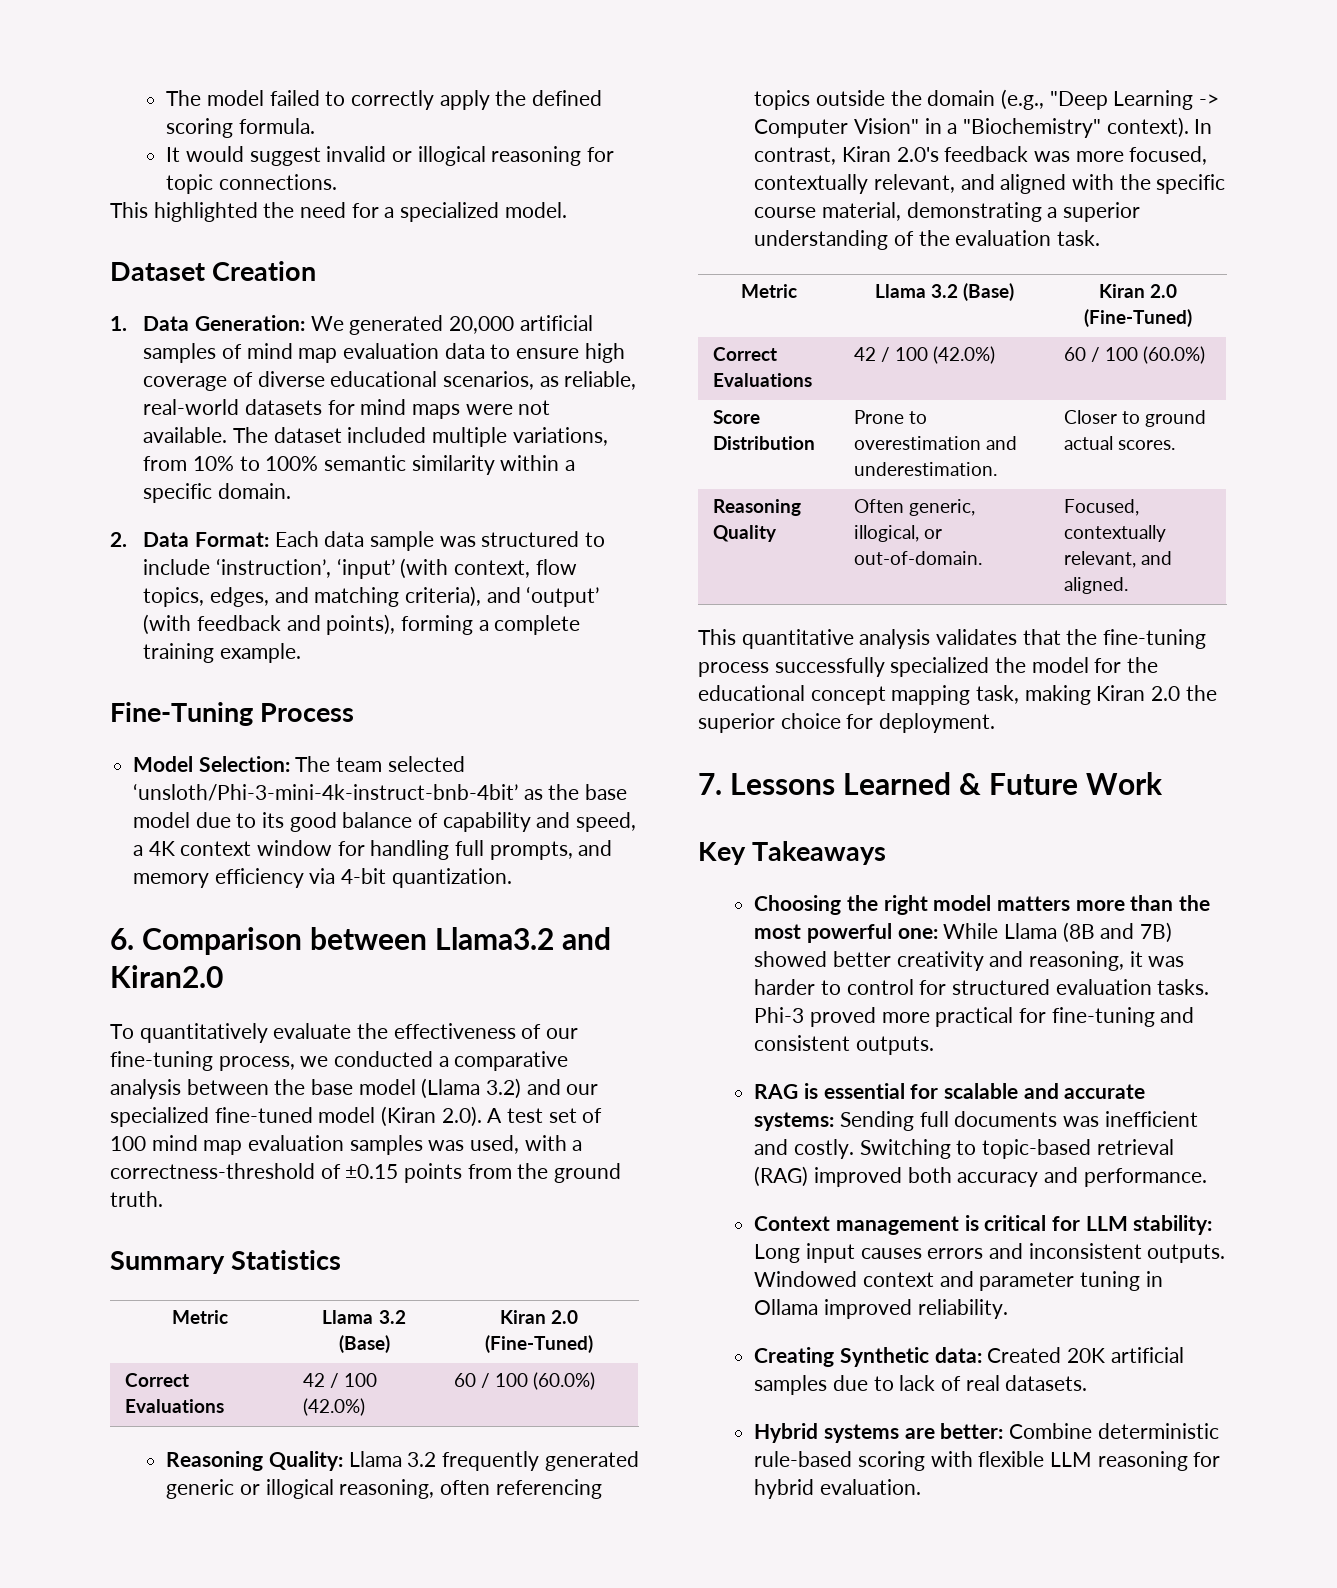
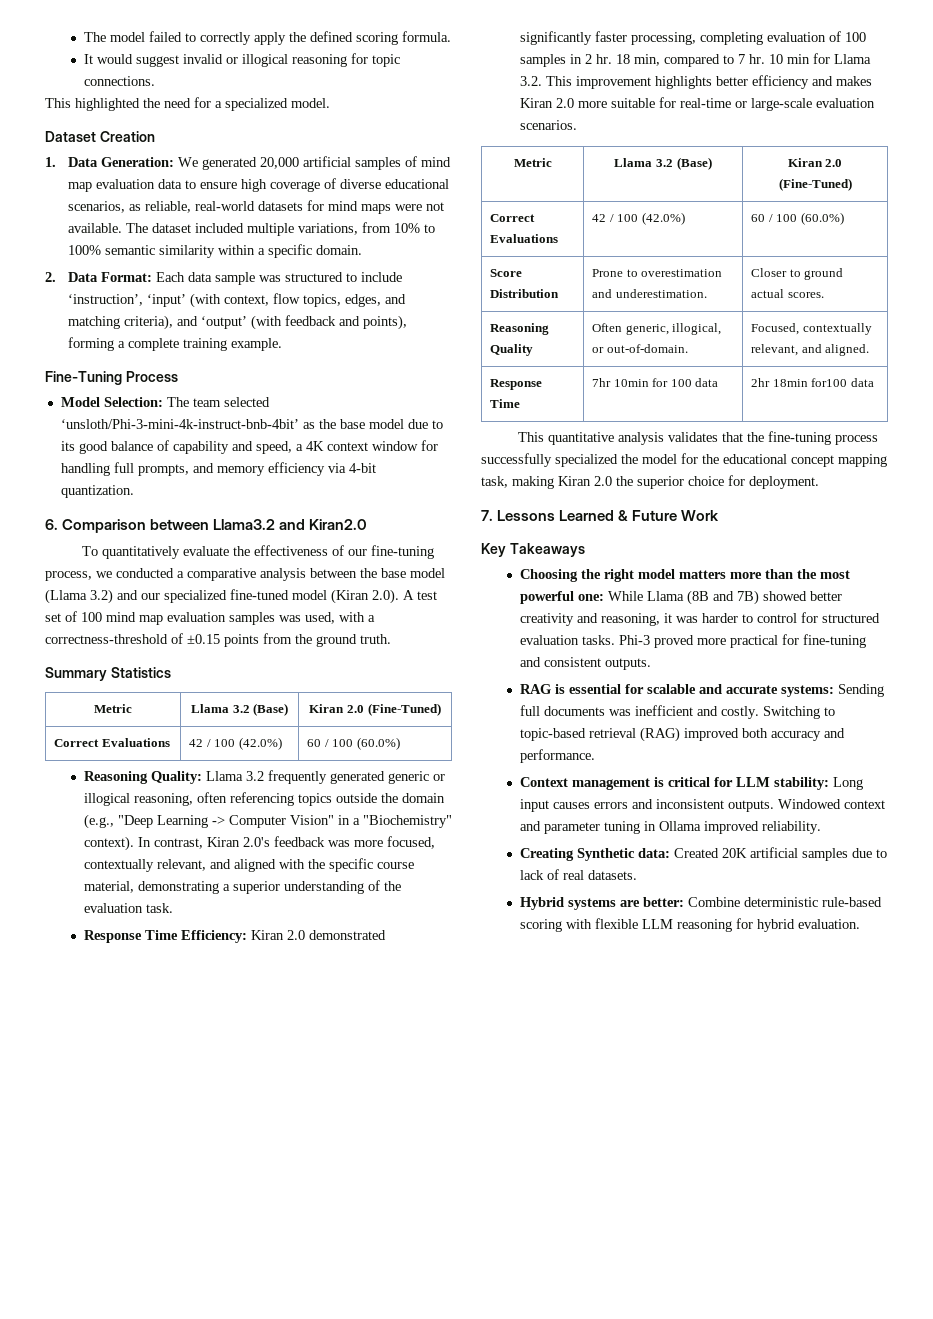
+ Response Time Efficiency: Kiran 2.0 demonstrated significantly faster processing, completing evaluation of 100 samples in 2 hr. 18 min, compared to 7 hr. 10 min for Llama 3.2. This improvement highlights better efficiency and makes Kiran 2.0 more suitable for real-time or large-scale evaluation scenarios.
+ Response Time | 7hr 10min for 100 data | 2hr 18min for100 data

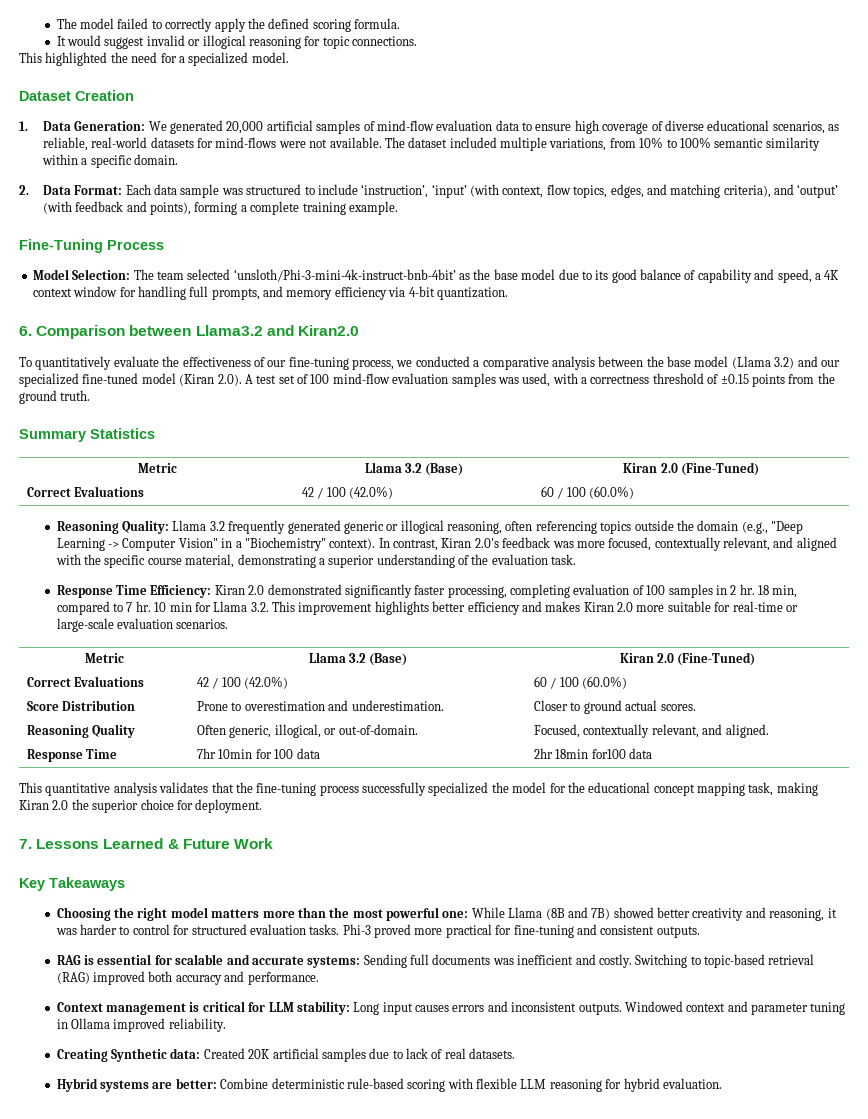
- 1. Data Generation: We generated 20,000 artificial samples of mind map evaluation data to ensure high coverage of diverse educational scenarios, as reliable, real-world datasets for mind maps were not available.
+ 1. Data Generation: We generated 20,000 artificial samples of mind-flow evaluation data to ensure high coverage of diverse educational scenarios, as reliable, real-world datasets for mind-flows were not available.
- To quantitatively evaluate the effectiveness of our fine-tuning process, we conducted a comparative analysis between the base model (Llama 3.2) and our specialized fine-tuned model (Kiran 2.0). A test set of 100 mind map evaluation samples was used, with a correctness-threshold of ±0.15 points from the ground truth.
+ To quantitatively evaluate the effectiveness of our fine-tuning process, we conducted a comparative analysis between the base model (Llama 3.2) and our specialized fine-tuned model (Kiran 2.0). A test set of 100 mind-flow evaluation samples was used, with a correctness threshold of ±0.15 points from the ground truth.

